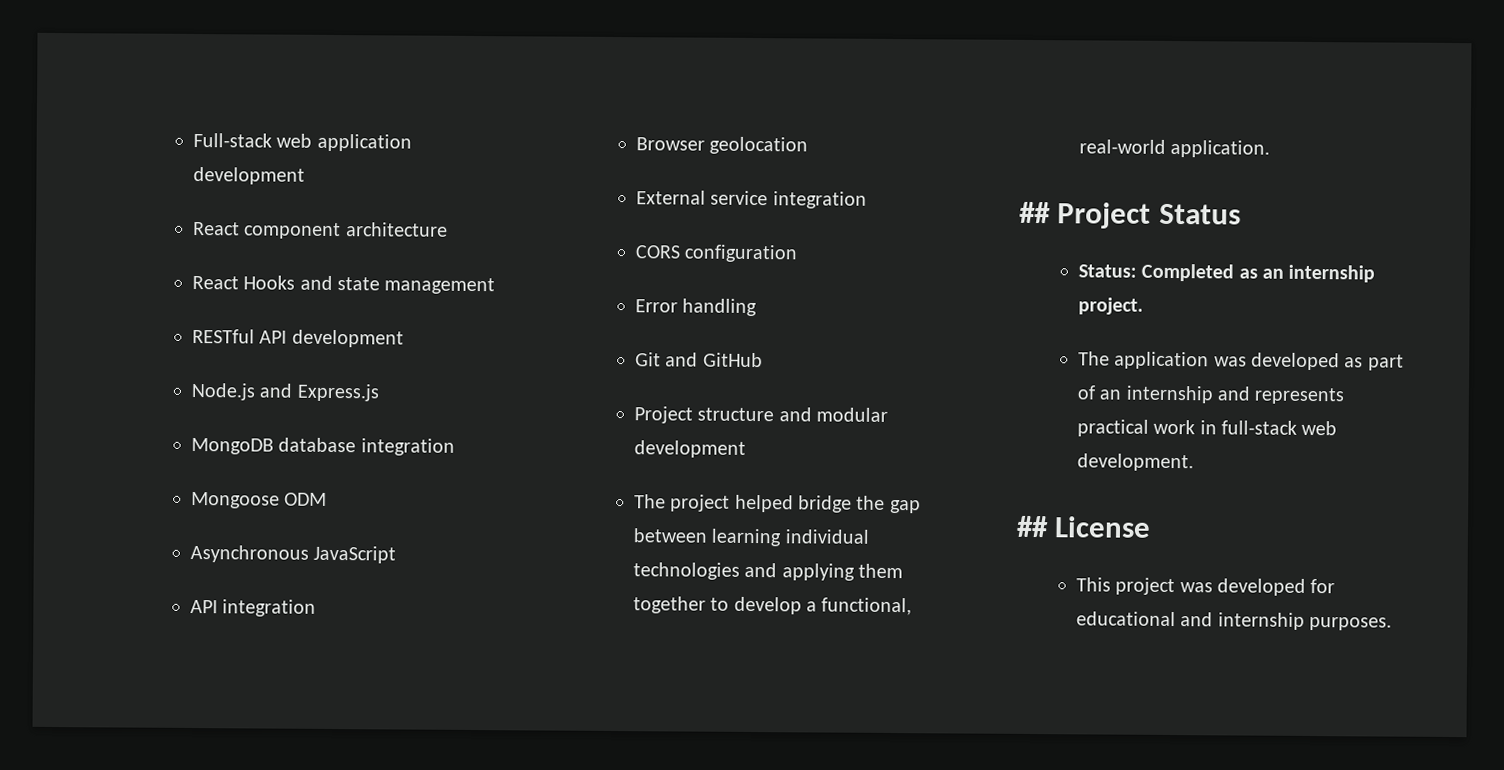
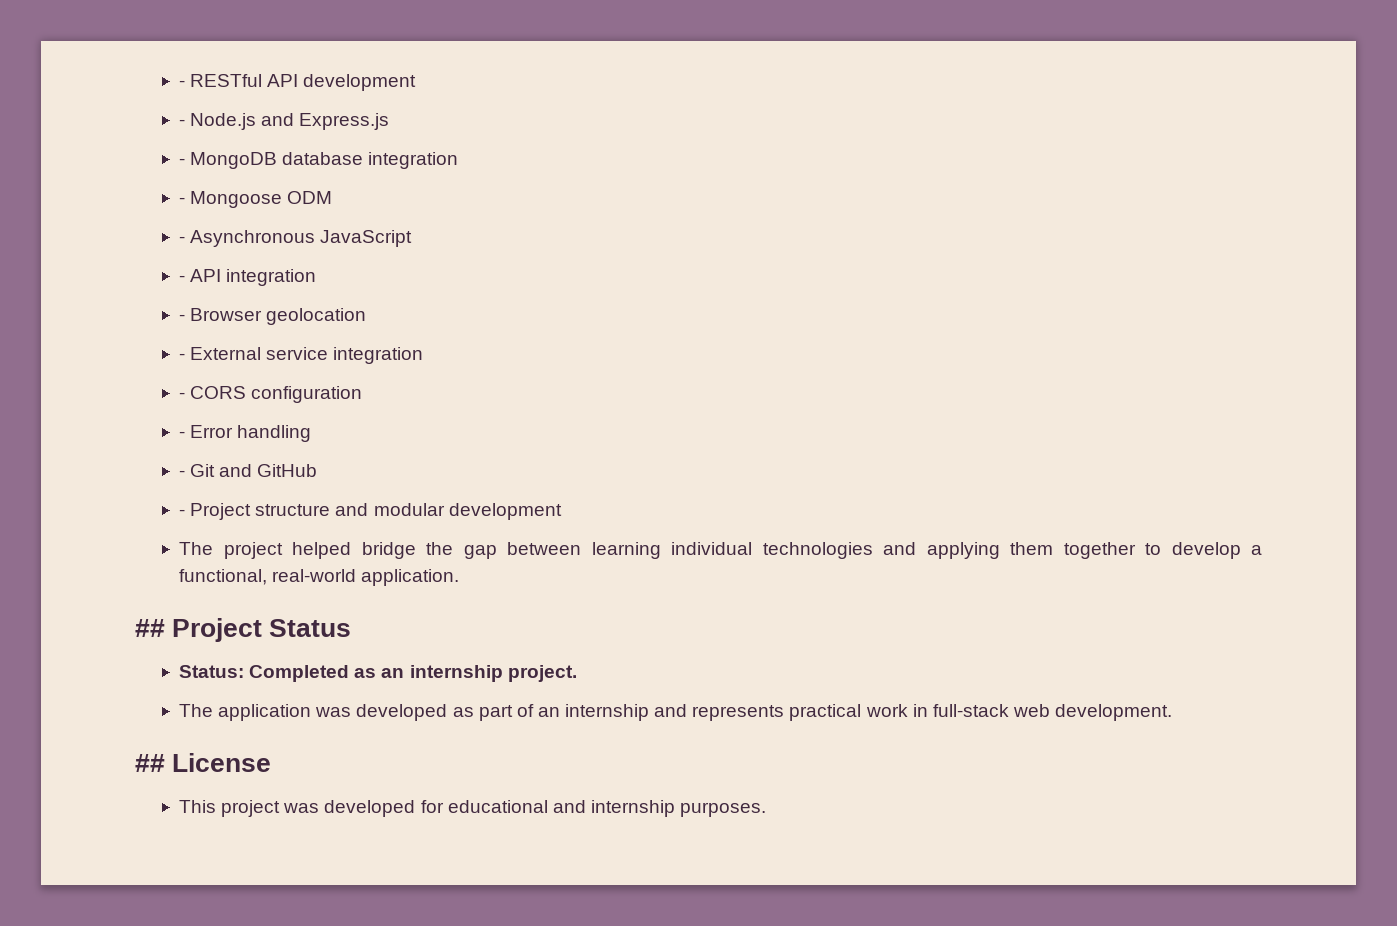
- Full-stack web application development
- React component architecture
- React Hooks and state management
- RESTful API development
+ - RESTful API development
- Node.js and Express.js
+ - Node.js and Express.js
- MongoDB database integration
+ - MongoDB database integration
- Mongoose ODM
+ - Mongoose ODM
- Asynchronous JavaScript
+ - Asynchronous JavaScript
- API integration
+ - API integration
- Browser geolocation
+ - Browser geolocation
- External service integration
+ - External service integration
- CORS configuration
+ - CORS configuration
- Error handling
+ - Error handling
- Git and GitHub
+ - Git and GitHub
- Project structure and modular development
+ - Project structure and modular development

